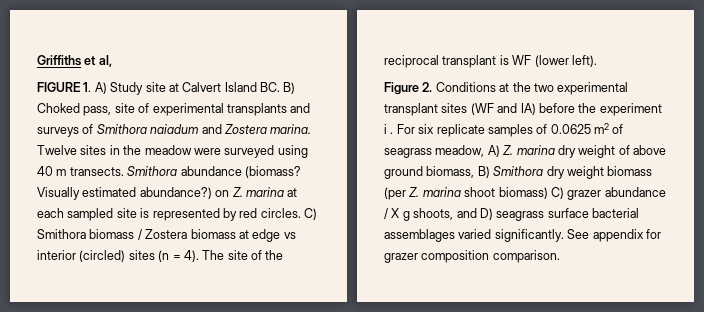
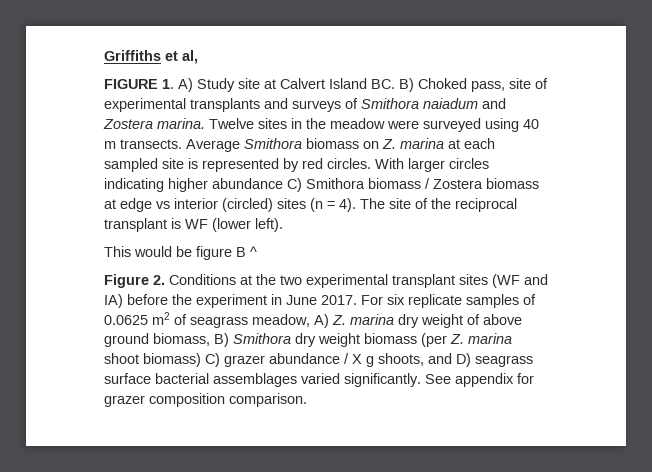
- Smithora abundance (biomass? Visually estimated abundance?) on Z. marina at each sampled site is represented by red circles.
+ Average Smithora biomass on Z. marina at each sampled site is represented by red circles.
- C) Smithora biomass / Zostera biomass at edge vs interior (circled) sites (n = 4).
+ With larger circles indicating higher abundance C) Smithora biomass / Zostera biomass at edge vs interior (circled) sites (n = 4).
+ This would be figure B ^
- Figure 2. Conditions at the two experimental transplant sites (WF and IA) before the experiment i .
+ Figure 2. Conditions at the two experimental transplant sites (WF and IA) before the experiment in June 2017.

